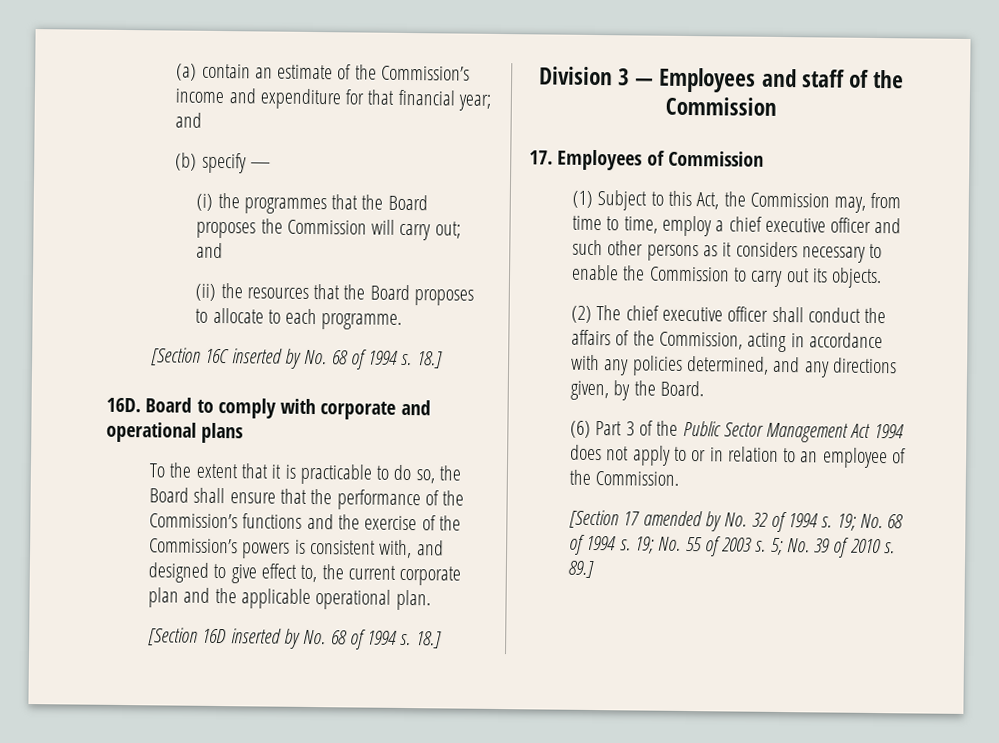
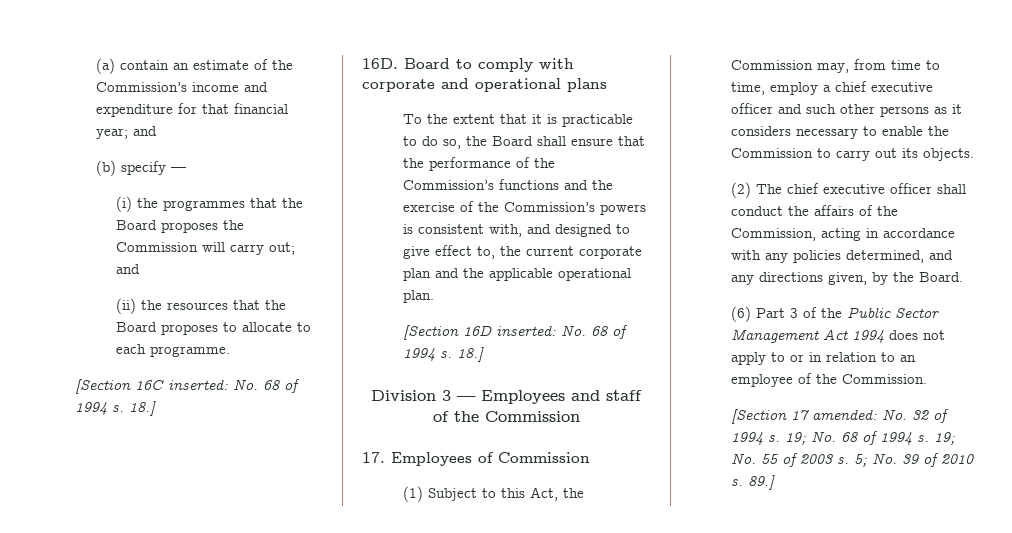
- [Section 16C inserted by No. 68 of 1994 s.
+ [Section 16C inserted: No. 68 of 1994 s.
- [Section 16D inserted by No. 68 of 1994 s.
+ [Section 16D inserted: No. 68 of 1994 s.
- [Section 17 amended by No. 32 of 1994 s.
+ [Section 17 amended: No. 32 of 1994 s.

